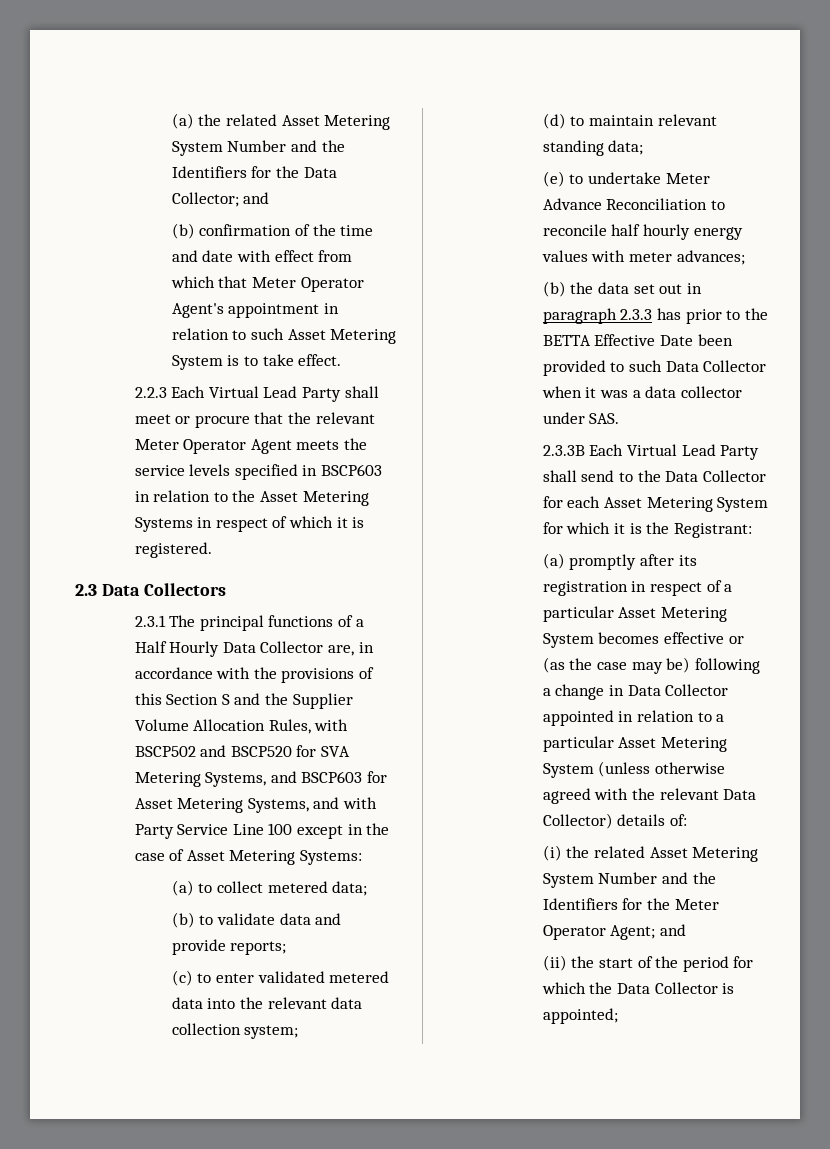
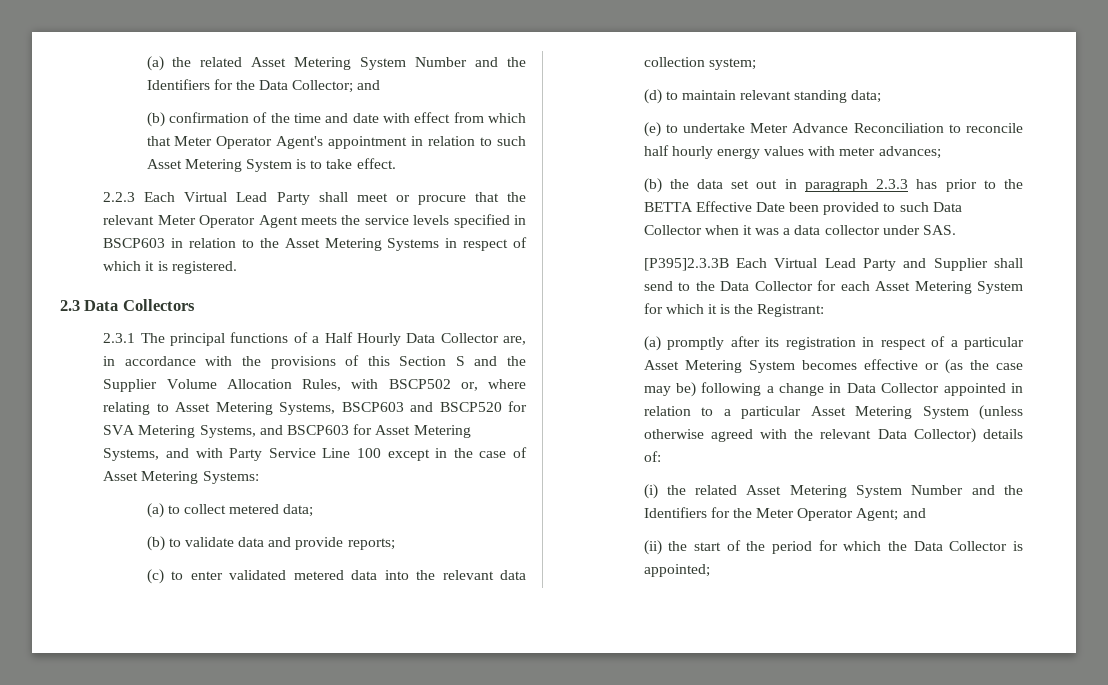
- 2.3.1 The principal functions of a Half Hourly Data Collector are, in accordance with the provisions of this Section S and the Supplier Volume Allocation Rules, with BSCP502 and BSCP520 for SVA Metering Systems, and BSCP603 for Asset Metering Systems, and with Party Service Line 100 except in the case of Asset Metering Systems:
+ 2.3.1 The principal functions of a Half Hourly Data Collector are, in accordance with the provisions of this Section S and the Supplier Volume Allocation Rules, with BSCP502 or, where relating to Asset Metering Systems, BSCP603 and BSCP520 for SVA Metering Systems, and BSCP603 for Asset Metering Systems, and with Party Service Line 100 except in the case of Asset Metering Systems:
- 2.3.3B Each Virtual Lead Party shall send to the Data Collector for each Asset Metering System for which it is the Registrant:
+ [P395]2.3.3B Each Virtual Lead Party and Supplier shall send to the Data Collector for each Asset Metering System for which it is the Registrant:

